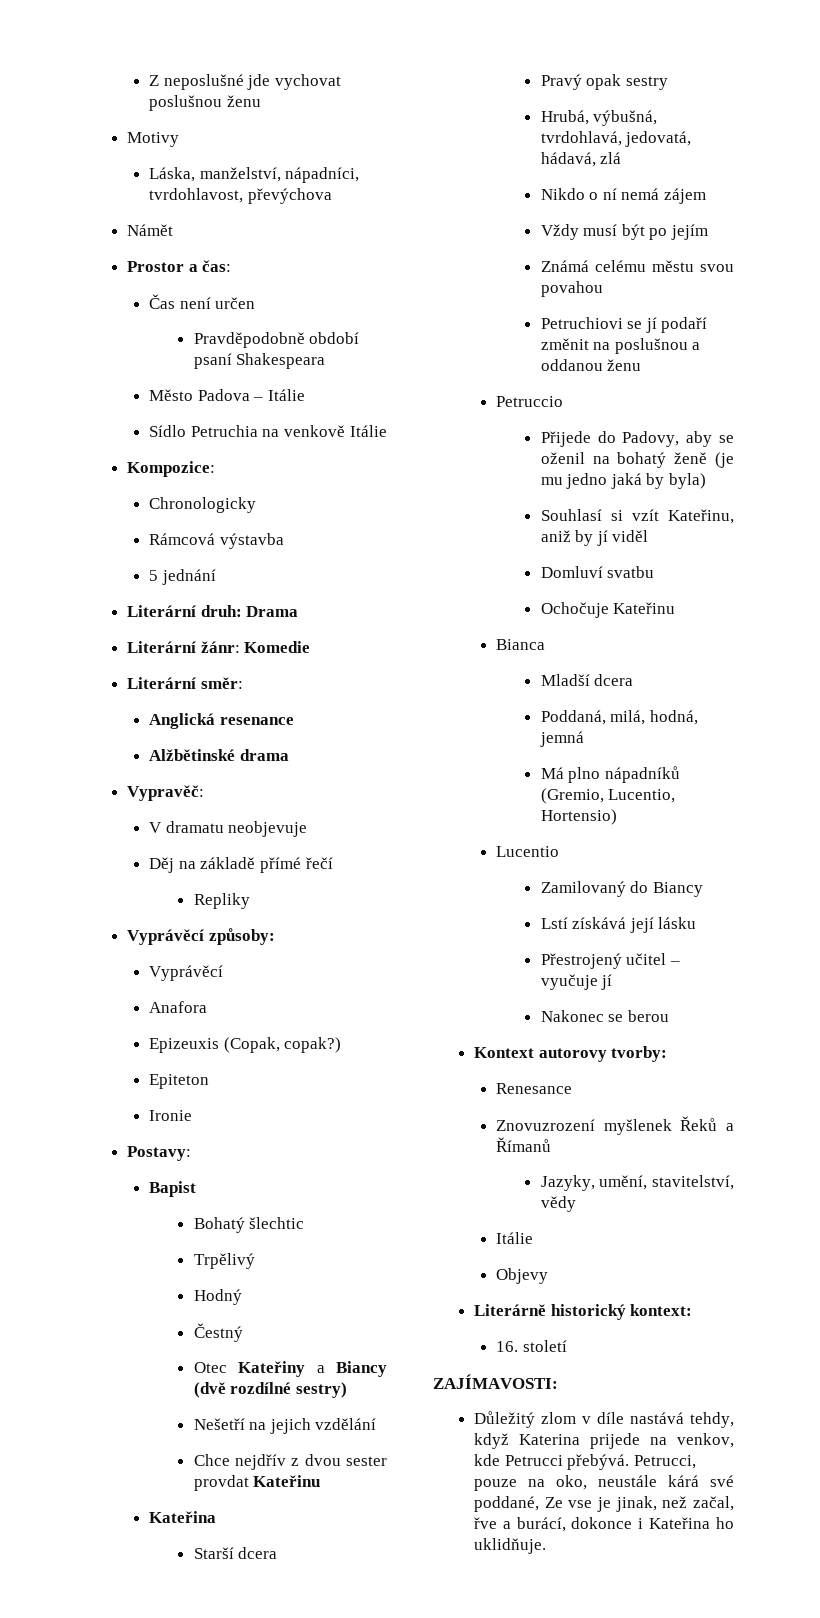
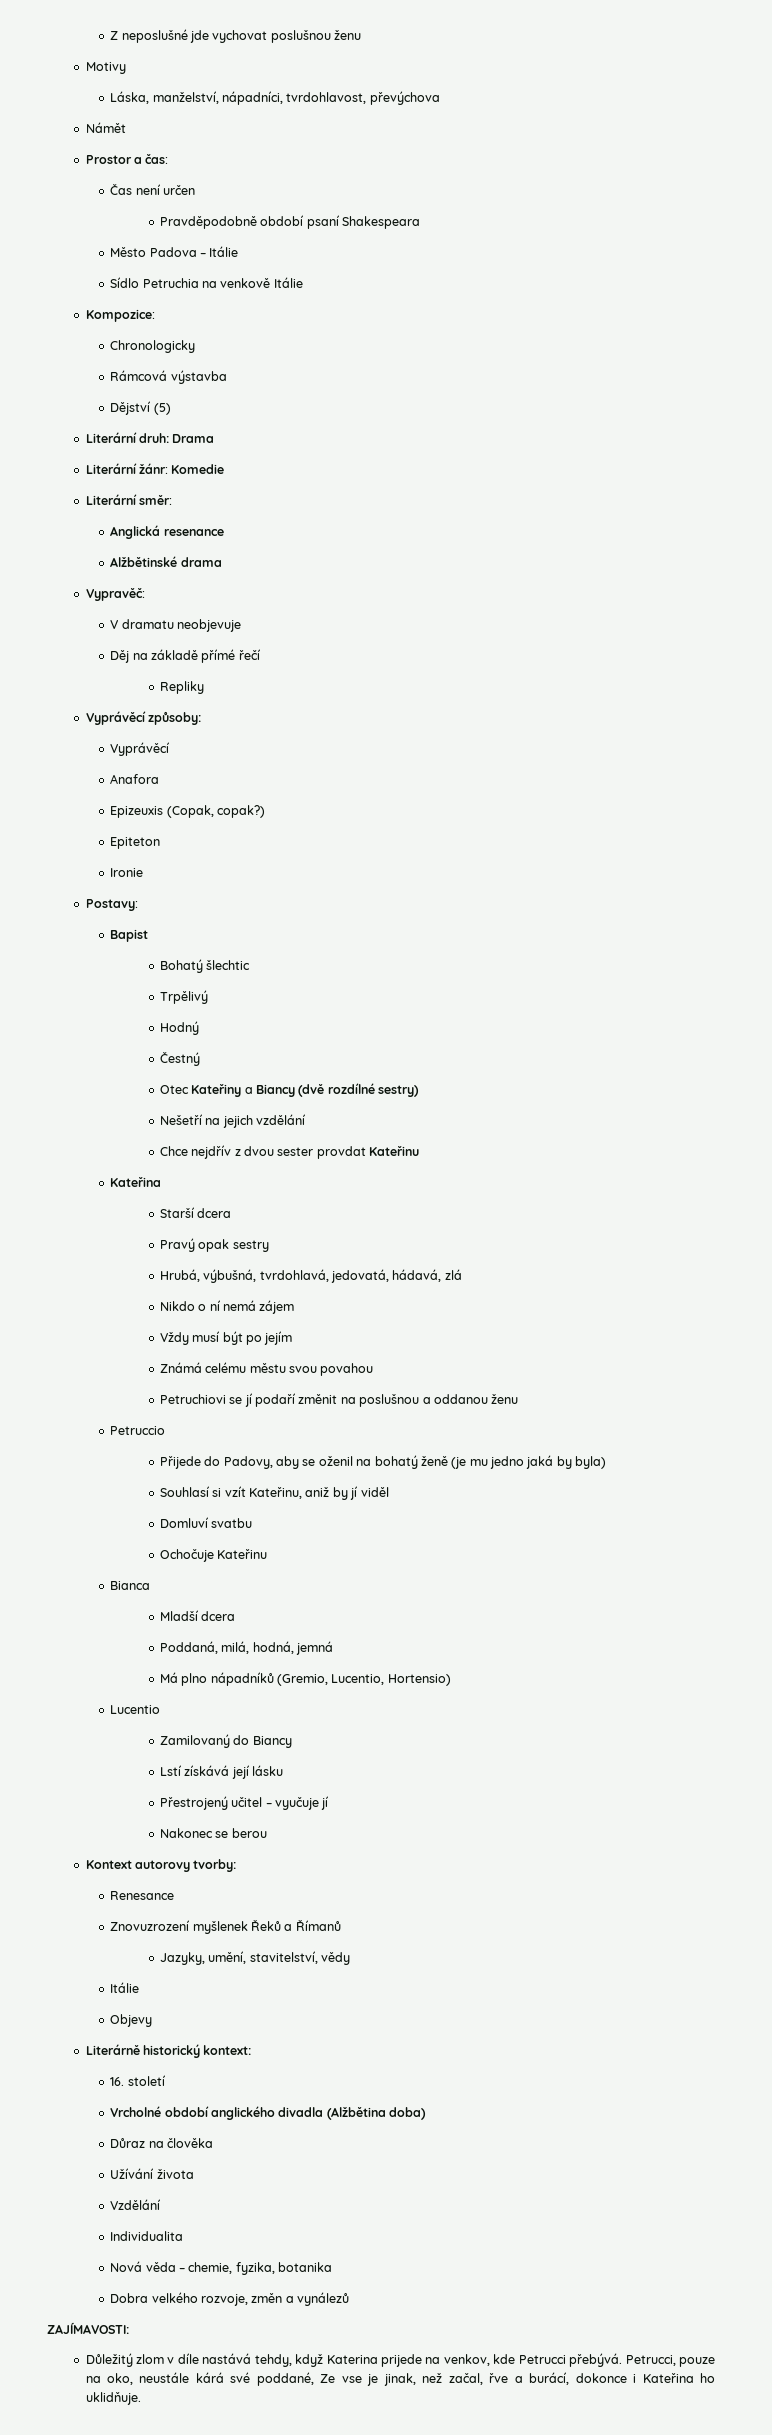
- 5 jednání
+ Dějství (5)
+ Vrcholné období anglického divadla (Alžbětina doba)
+ Důraz na člověka
+ Užívání života
+ Vzdělání
+ Individualita
+ Nová věda – chemie, fyzika, botanika
+ Dobra velkého rozvoje, změn a vynálezů

